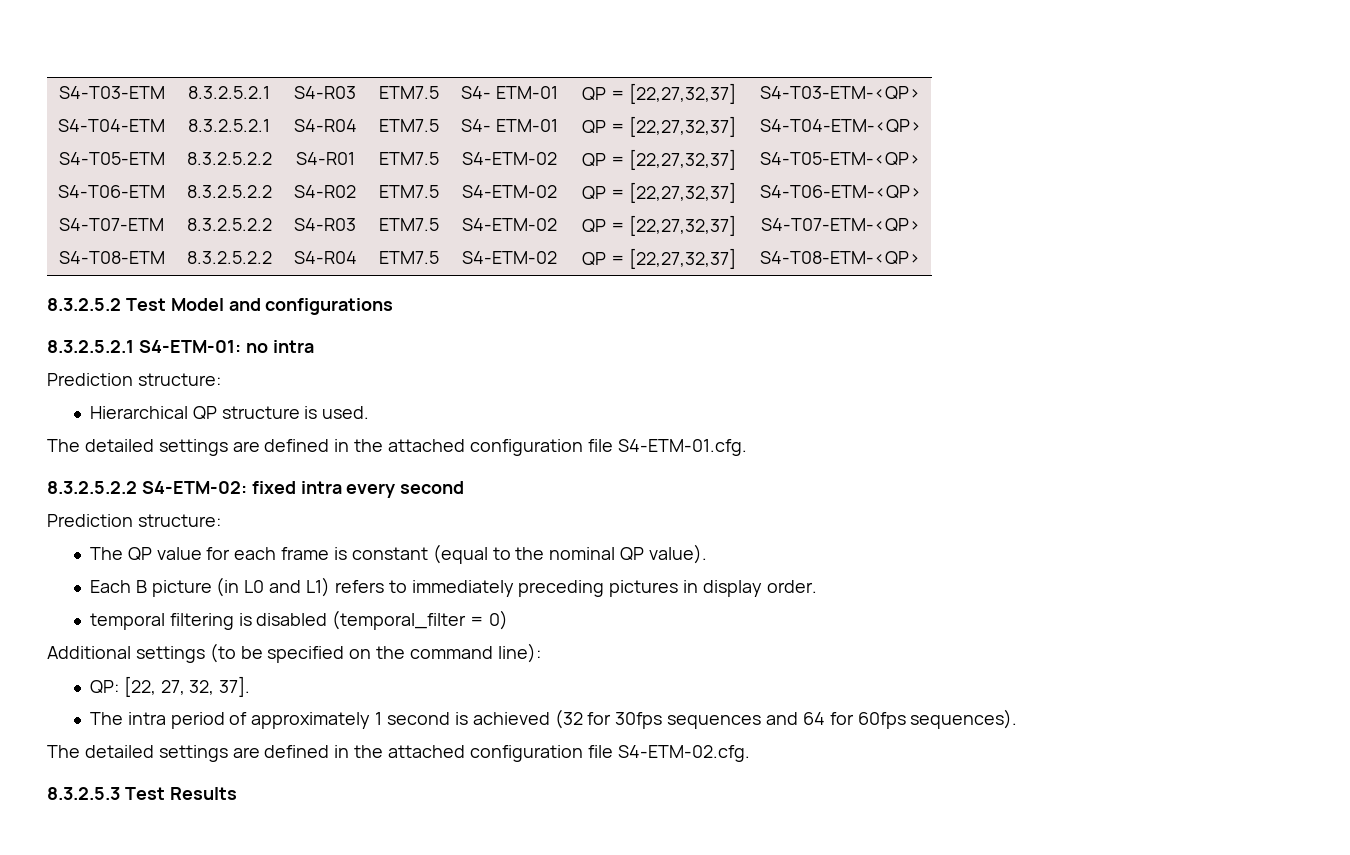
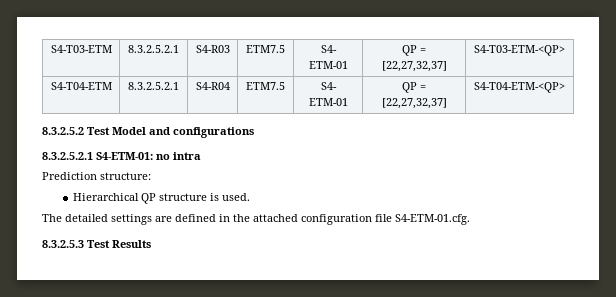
- S4-T05-ETM | 8.3.2.5.2.2 | S4-R01 | ETM7.5 | S4-ETM-02 | QP = [22,27,32,37] | S4-T05-ETM-<QP>
- S4-T06-ETM | 8.3.2.5.2.2 | S4-R02 | ETM7.5 | S4-ETM-02 | QP = [22,27,32,37] | S4-T06-ETM-<QP>
- S4-T07-ETM | 8.3.2.5.2.2 | S4-R03 | ETM7.5 | S4-ETM-02 | QP = [22,27,32,37] | S4-T07-ETM-<QP>
- S4-T08-ETM | 8.3.2.5.2.2 | S4-R04 | ETM7.5 | S4-ETM-02 | QP = [22,27,32,37] | S4-T08-ETM-<QP>
- 8.3.2.5.2.2 S4-ETM-02: fixed intra every second
- Prediction structure:
- The QP value for each frame is constant (equal to the nominal QP value).
- Each B picture (in L0 and L1) refers to immediately preceding pictures in display order.
- temporal filtering is disabled (temporal_filter = 0)
- Additional settings (to be specified on the command line):
- QP: [22, 27, 32, 37].
- The intra period of approximately 1 second is achieved (32 for 30fps sequences and 64 for 60fps sequences).
- The detailed settings are defined in the attached configuration file S4-ETM-02.cfg.

